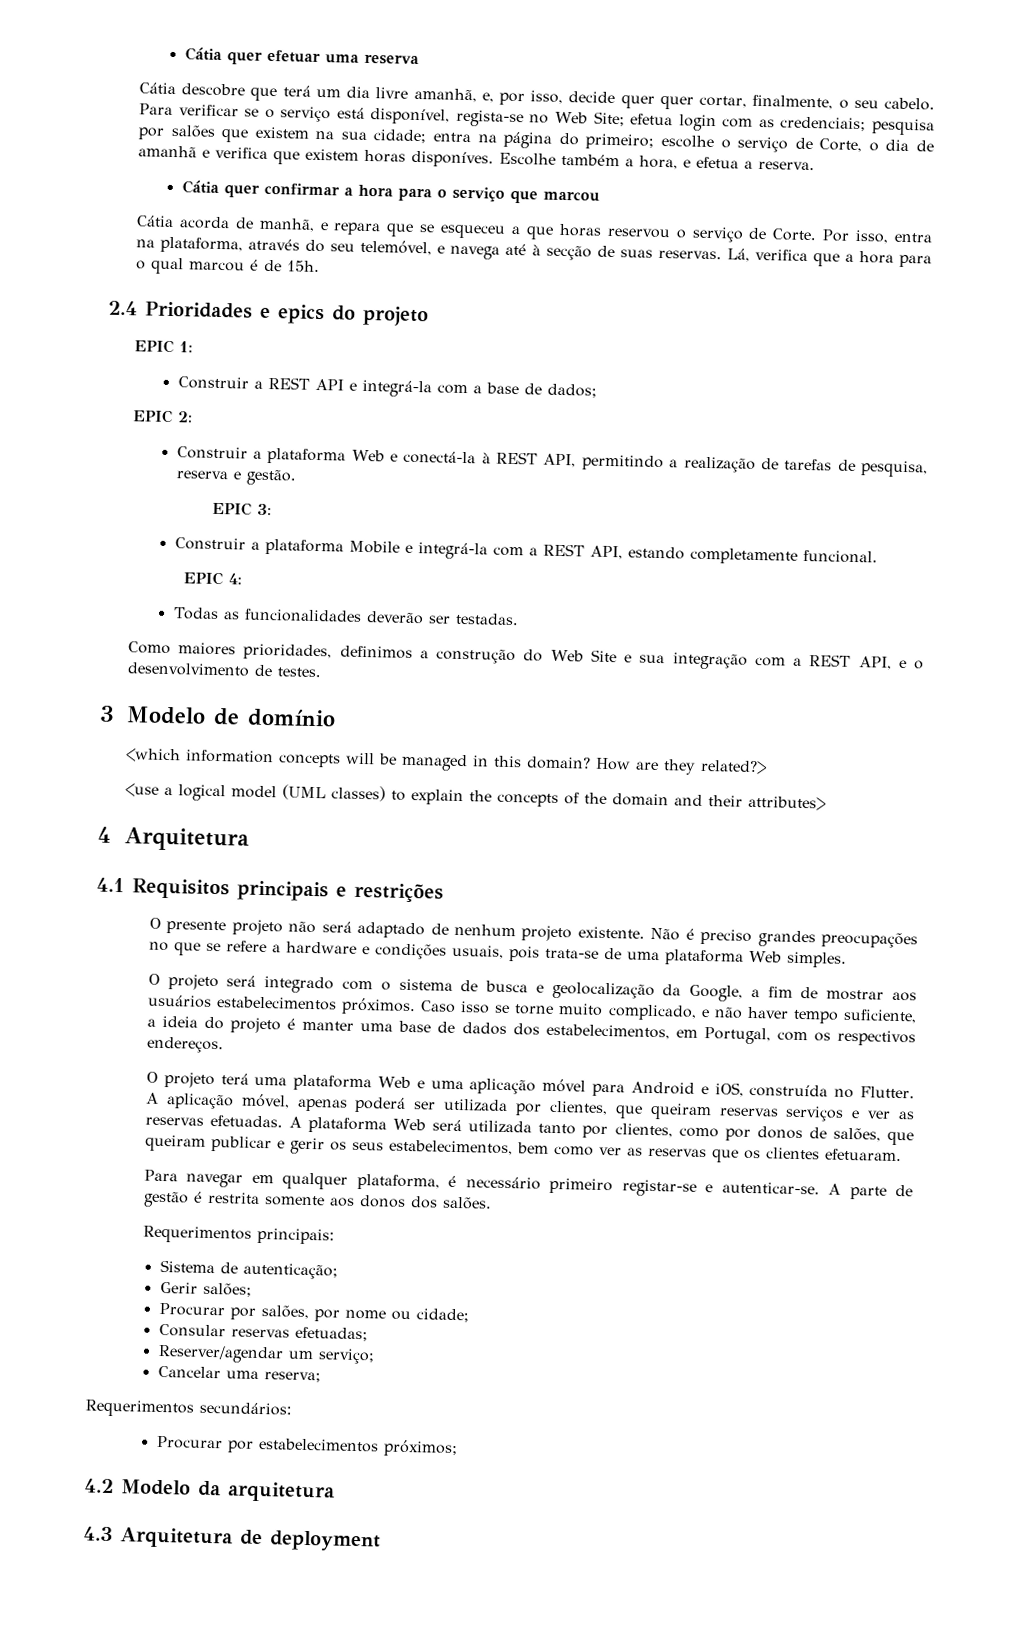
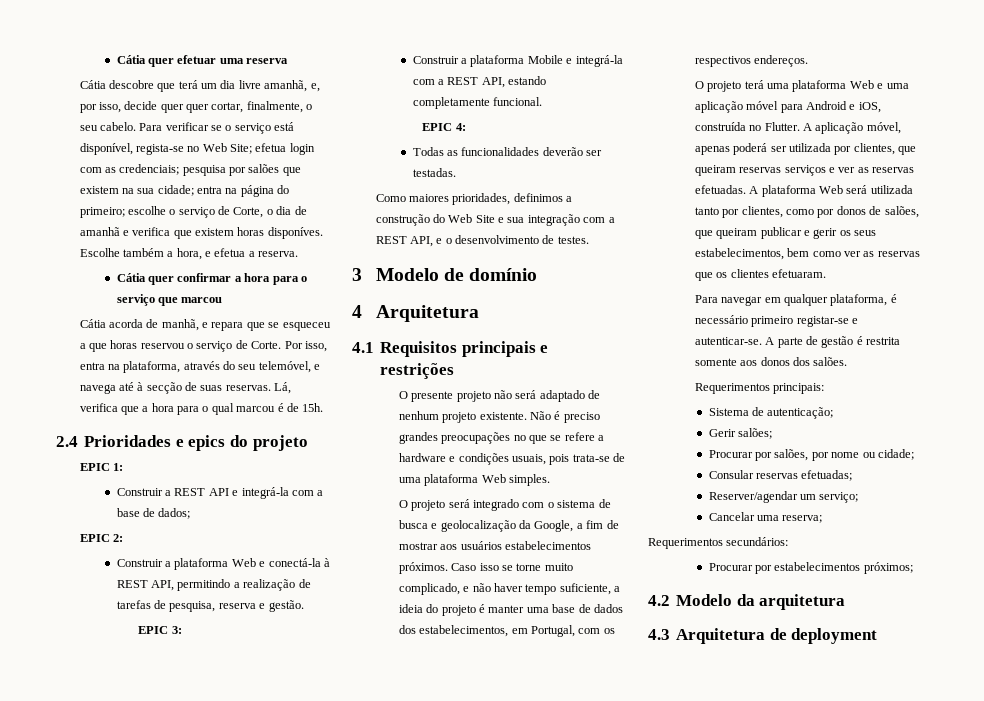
- <which information concepts will be managed in this domain? How are they related?>
- <use a logical model (UML classes) to explain the concepts of the domain and their attributes>

